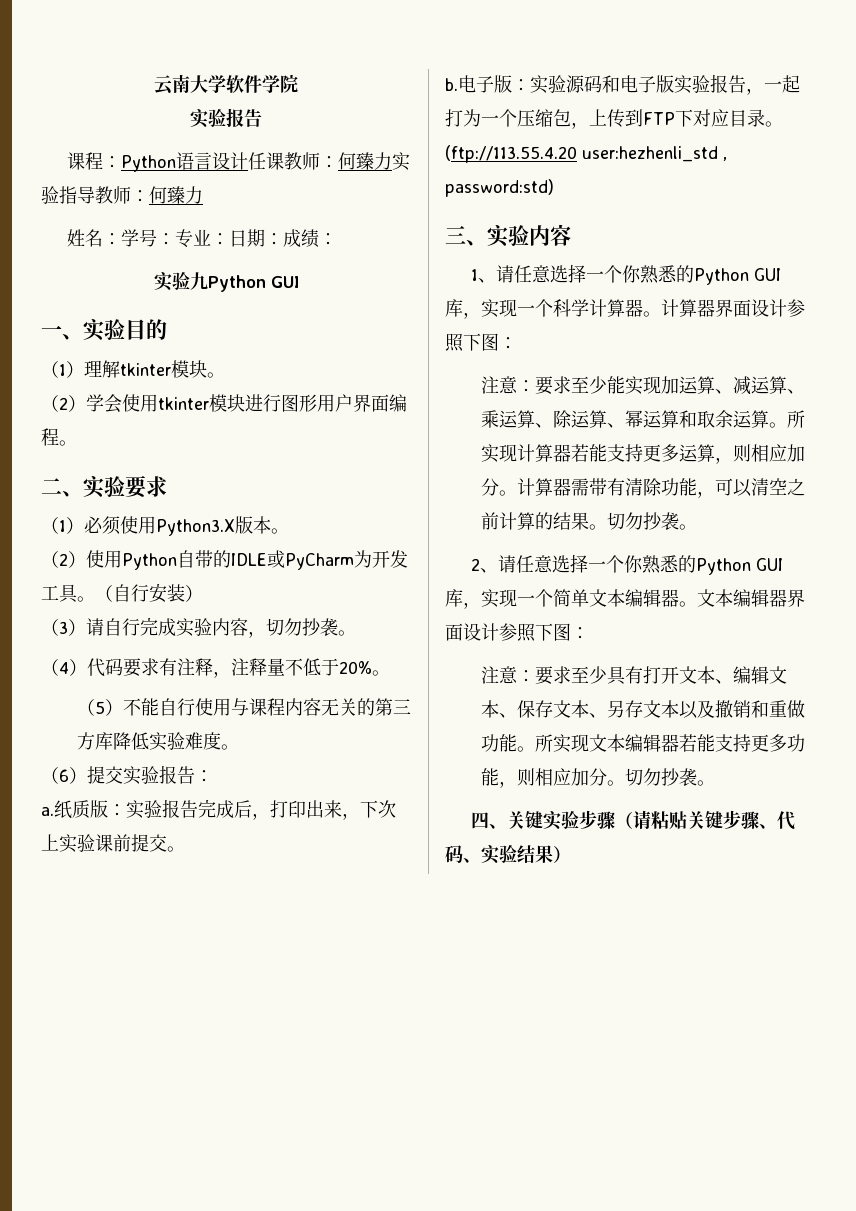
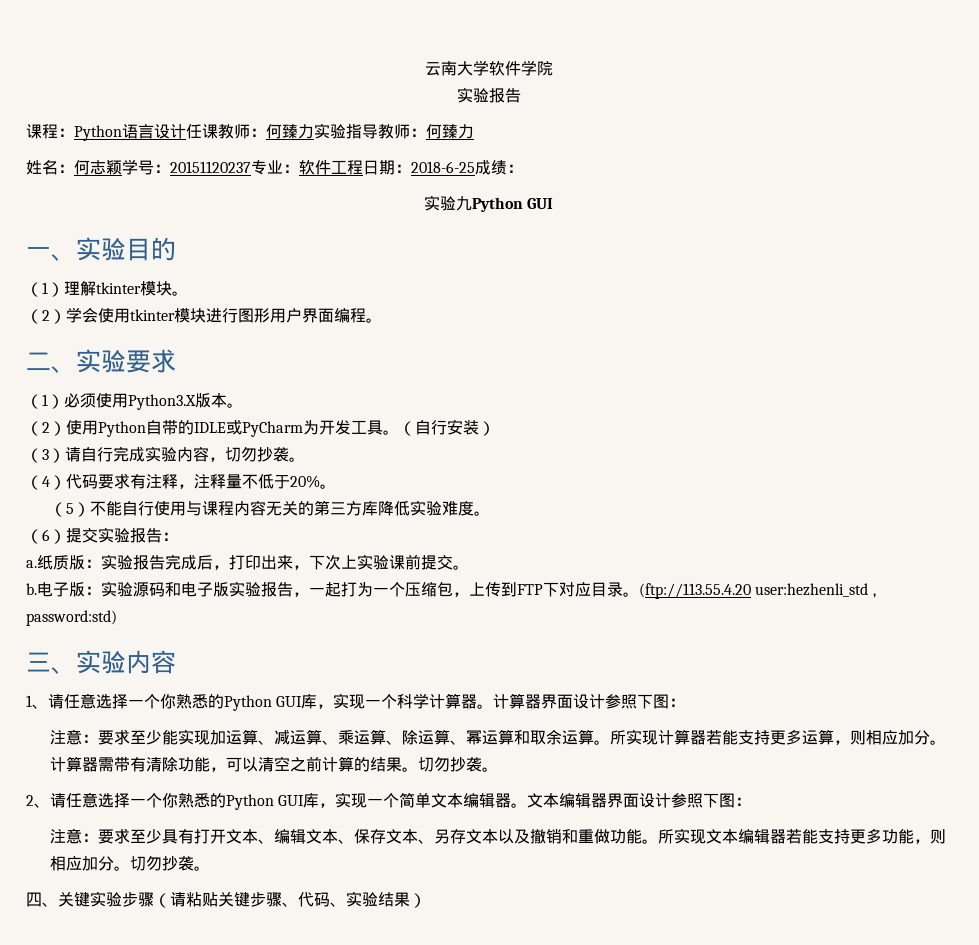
- 姓名：学号：专业：日期：成绩：
+ 姓名：何志颖学号：20151120237专业：软件工程日期：2018-6-25成绩：

